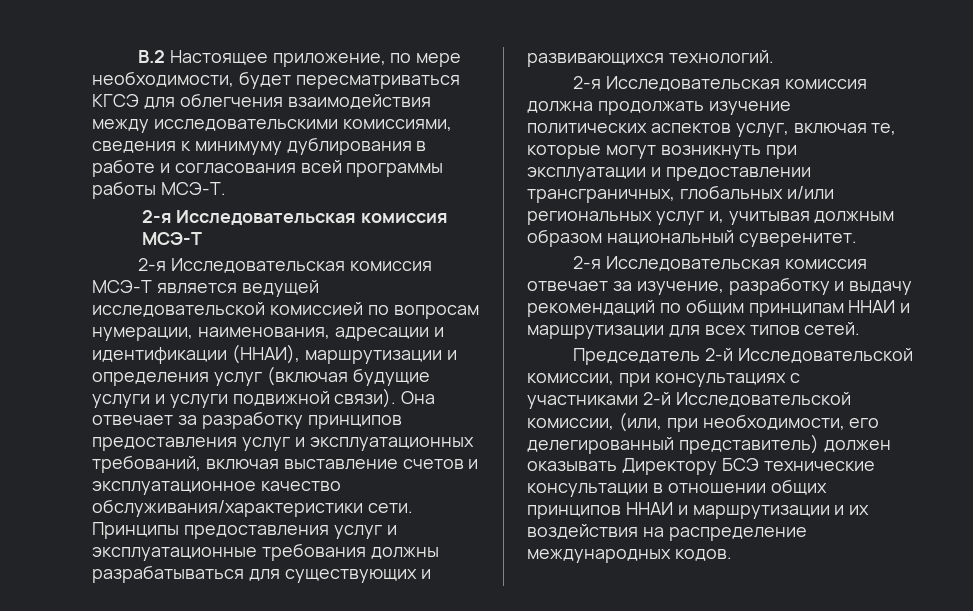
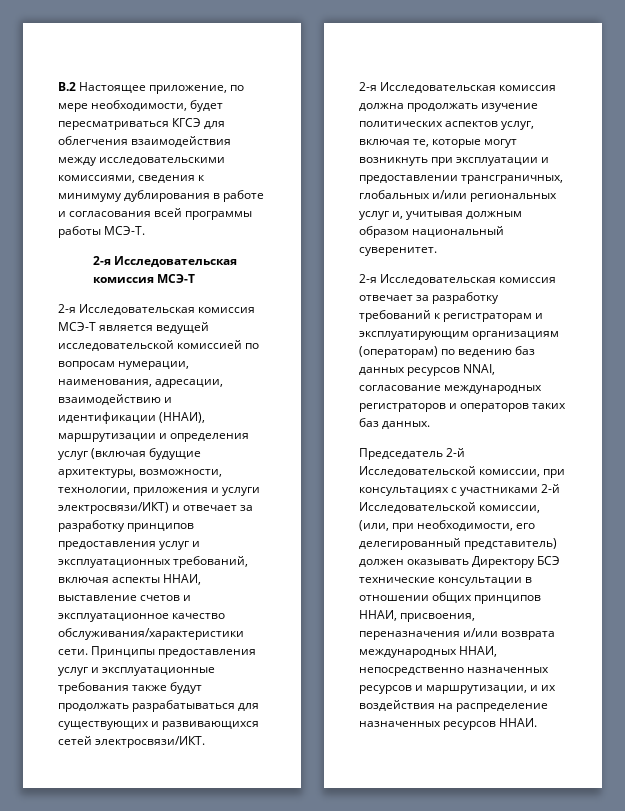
- 2-я Исследовательская комиссия МСЭ-Т является ведущей исследовательской комиссией по вопросам нумерации, наименования, адресации и идентификации (ННАИ), маршрутизации и определения услуг (включая будущие услуги и услуги подвижной связи). Она отвечает за разработку принципов предоставления услуг и эксплуатационных требований, включая выставление счетов и эксплуатационное качество обслуживания/характеристики сети.
+ 2-я Исследовательская комиссия МСЭ-Т является ведущей исследовательской комиссией по вопросам нумерации, наименования, адресации, взаимодействию и идентификации (ННАИ), маршрутизации и определения услуг (включая будущие архитектуры, возможности, технологии, приложения и услуги электросвязи/ИКТ) и отвечает за разработку принципов предоставления услуг и эксплуатационных требований, включая аспекты ННАИ, выставление счетов и эксплуатационное качество обслуживания/характеристики сети.
- Принципы предоставления услуг и эксплуатационные требования должны разрабатываться для существующих и развивающихся технологий.
+ Принципы предоставления услуг и эксплуатационные требования также будут продолжать разрабатываться для существующих и развивающихся сетей электросвязи/ИКТ.
- 2-я Исследовательская комиссия отвечает за изучение, разработку и выдачу рекомендаций по общим принципам ННАИ и маршрутизации для всех типов сетей.
+ 2-я Исследовательская комиссия отвечает за разработку требований к регистраторам и эксплуатирующим организациям (операторам) по ведению баз данных ресурсов NNAI, согласование международных регистраторов и операторов таких баз данных.
- Председатель 2-й Исследовательской комиссии, при консультациях с участниками 2-й Исследовательской комиссии, (или, при необходимости, его делегированный представитель) должен оказывать Директору БСЭ технические консультации в отношении общих принципов ННАИ и маршрутизации и их воздействия на распределение международных кодов.
+ Председатель 2-й Исследовательской комиссии, при консультациях с участниками 2-й Исследовательской комиссии, (или, при необходимости, его делегированный представитель) должен оказывать Директору БСЭ технические консультации в отношении общих принципов ННАИ, присвоения, переназначения и/или возврата международных ННАИ, непосредственно назначенных ресурсов и маршрутизации, и их воздействия на распределение назначенных ресурсов ННАИ.

